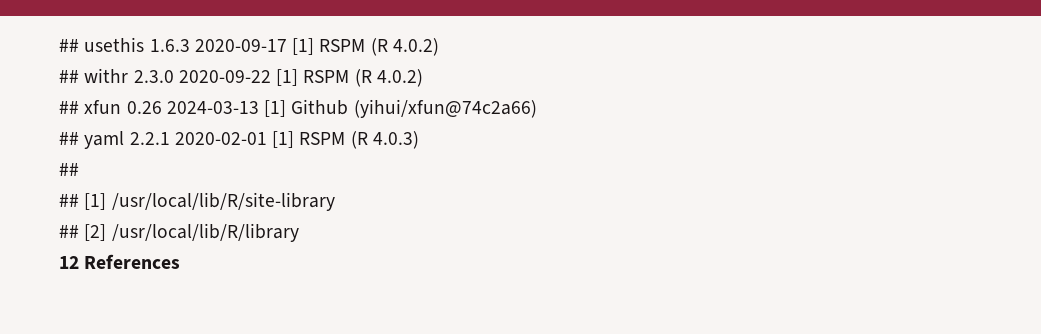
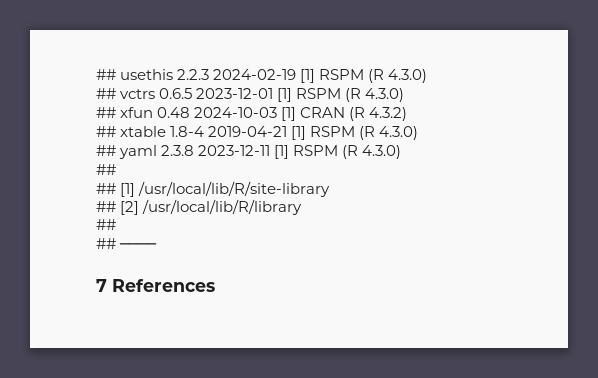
- ## usethis 1.6.3 2020-09-17 [1] RSPM (R 4.0.2)
- ## withr 2.3.0 2020-09-22 [1] RSPM (R 4.0.2)
+ ## usethis 2.2.3 2024-02-19 [1] RSPM (R 4.3.0)
+ ## vctrs 0.6.5 2023-12-01 [1] RSPM (R 4.3.0)
- ## xfun 0.26 2024-03-13 [1] Github (yihui/xfun@74c2a66)
+ ## xfun 0.48 2024-10-03 [1] CRAN (R 4.3.2)
+ ## xtable 1.8-4 2019-04-21 [1] RSPM (R 4.3.0)
- ## yaml 2.2.1 2020-02-01 [1] RSPM (R 4.0.3)
+ ## yaml 2.3.8 2023-12-11 [1] RSPM (R 4.3.0)
  ## [2] /usr/local/lib/R/library
- 12 References
+ ##
+ ## ────
+ 7 References

